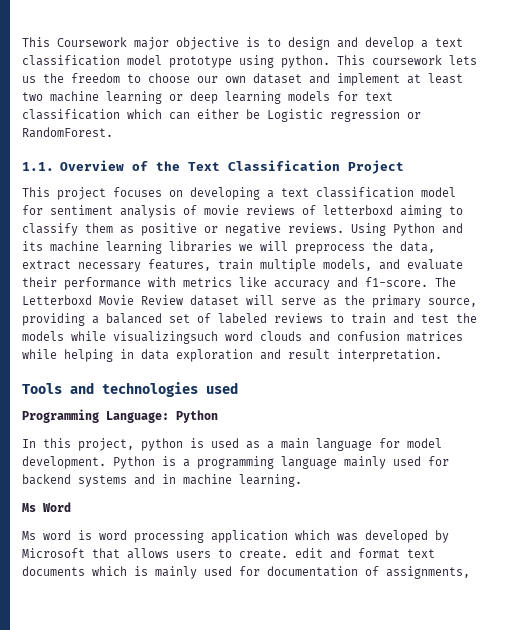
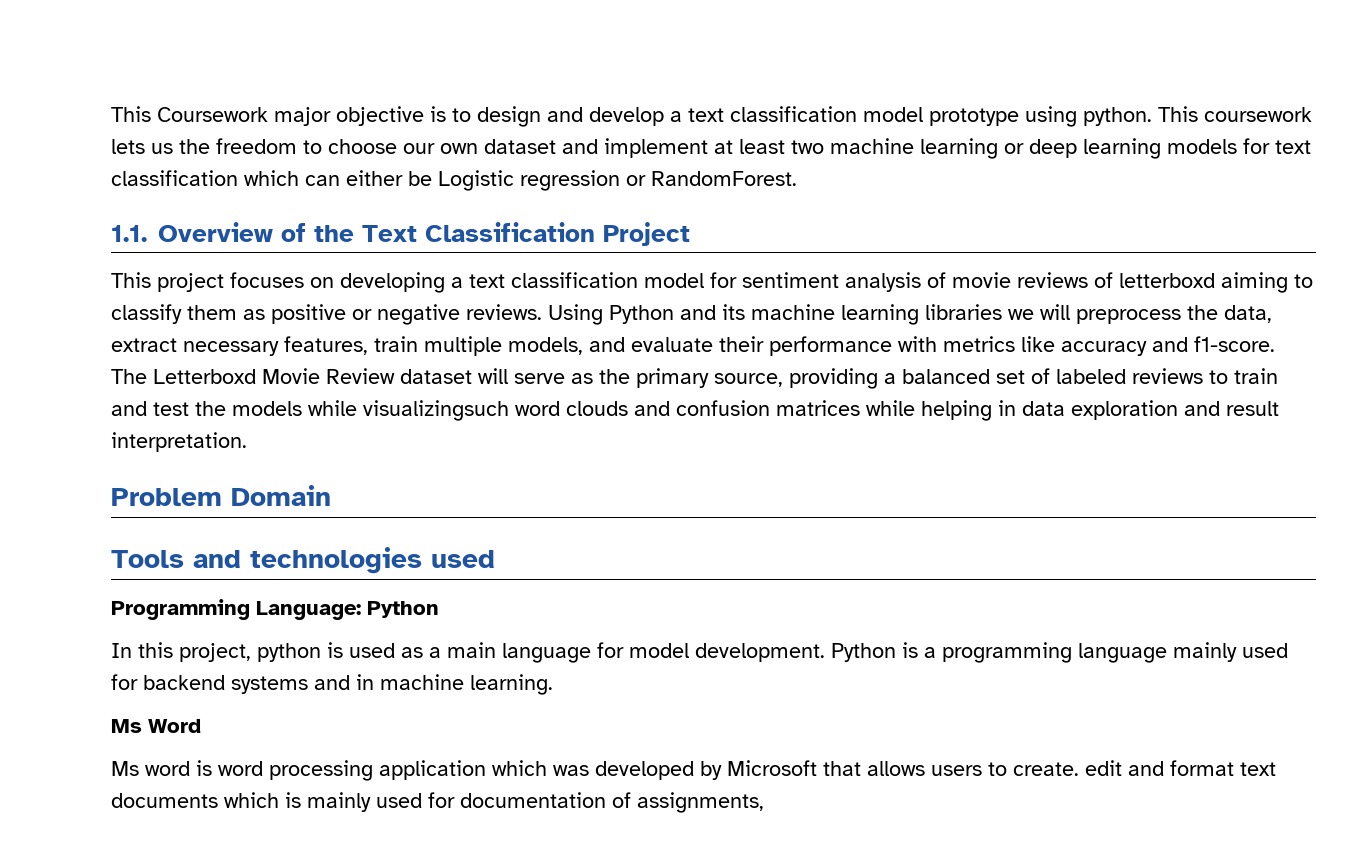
+ Problem Domain

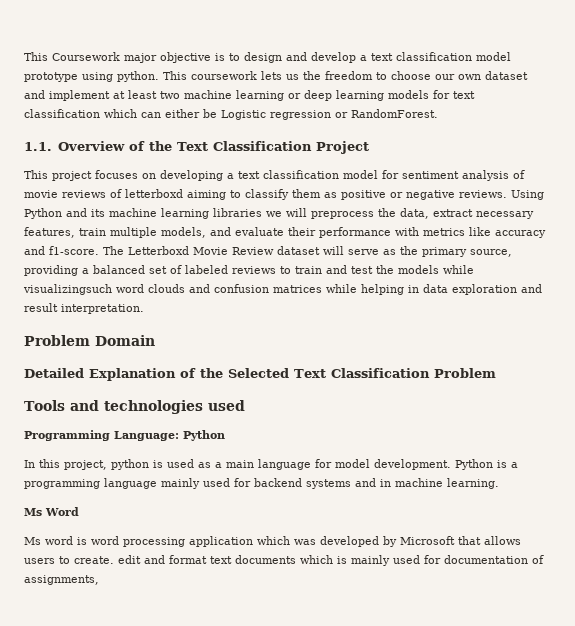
+ Detailed Explanation of the Selected Text Classification Problem

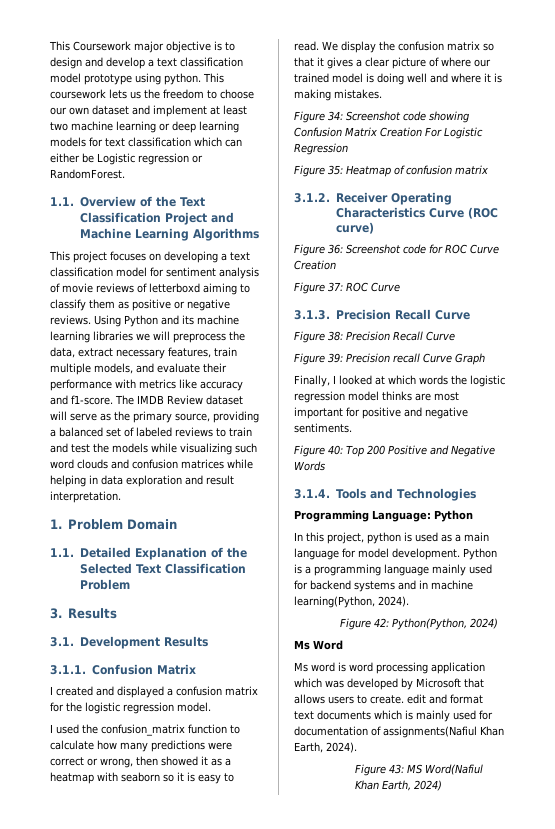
- 1.1. Overview of the Text Classification Project
+ 1.1. Overview of the Text Classification Project and Machine Learning Algorithms
- The Letterboxd Movie Review dataset will serve as the primary source, providing a balanced set of labeled reviews to train and test the models while visualizingsuch word clouds and confusion matrices while helping in data exploration and result interpretation.
+ The IMDB Review dataset will serve as the primary source, providing a balanced set of labeled reviews to train and test the models while visualizing such word clouds and confusion matrices while helping in data exploration and result interpretation.
- Problem Domain
+ 1. Problem Domain
- Detailed Explanation of the Selected Text Classification Problem
+ 1.1. Detailed Explanation of the Selected Text Classification Problem
- Tools and technologies used
+ 3. Results
+ 3.1. Development Results
+ 3.1.1. Confusion Matrix
+ I created and displayed a confusion matrix for the logistic regression model.
+ I used the confusion_matrix function to calculate how many predictions were correct or wrong, then showed it as a heatmap with seaborn so it is easy to read. We display the confusion matrix so that it gives a clear picture of where our trained model is doing well and where it is making mistakes.
+ Figure 34: Screenshot code showing Confusion Matrix Creation For Logistic Regression
+ Figure 35: Heatmap of confusion matrix
+ 3.1.2. Receiver Operating Characteristics Curve (ROC curve)
+ Figure 36: Screenshot code for ROC Curve Creation
+ Figure 37: ROC Curve
+ 3.1.3. Precision Recall Curve
+ Figure 38: Precision Recall Curve
+ Figure 39: Precision recall Curve Graph
+ Finally, I looked at which words the logistic regression model thinks are most important for positive and negative sentiments.
+ Figure 40: Top 200 Positive and Negative Words
+ 3.1.4. Tools and Technologies
- Python is a programming language mainly used for backend systems and in machine learning.
+ Python is a programming language mainly used for backend systems and in machine learning(Python, 2024).
+ Figure 42: Python(Python, 2024)
- Ms word is word processing application which was developed by Microsoft that allows users to create. edit and format text documents which is mainly used for documentation of assignments,
+ Ms word is word processing application which was developed by Microsoft that allows users to create. edit and format text documents which is mainly used for documentation of assignments(Nafiul Khan Earth, 2024).
+ Figure 43: MS Word(Nafiul Khan Earth, 2024)

